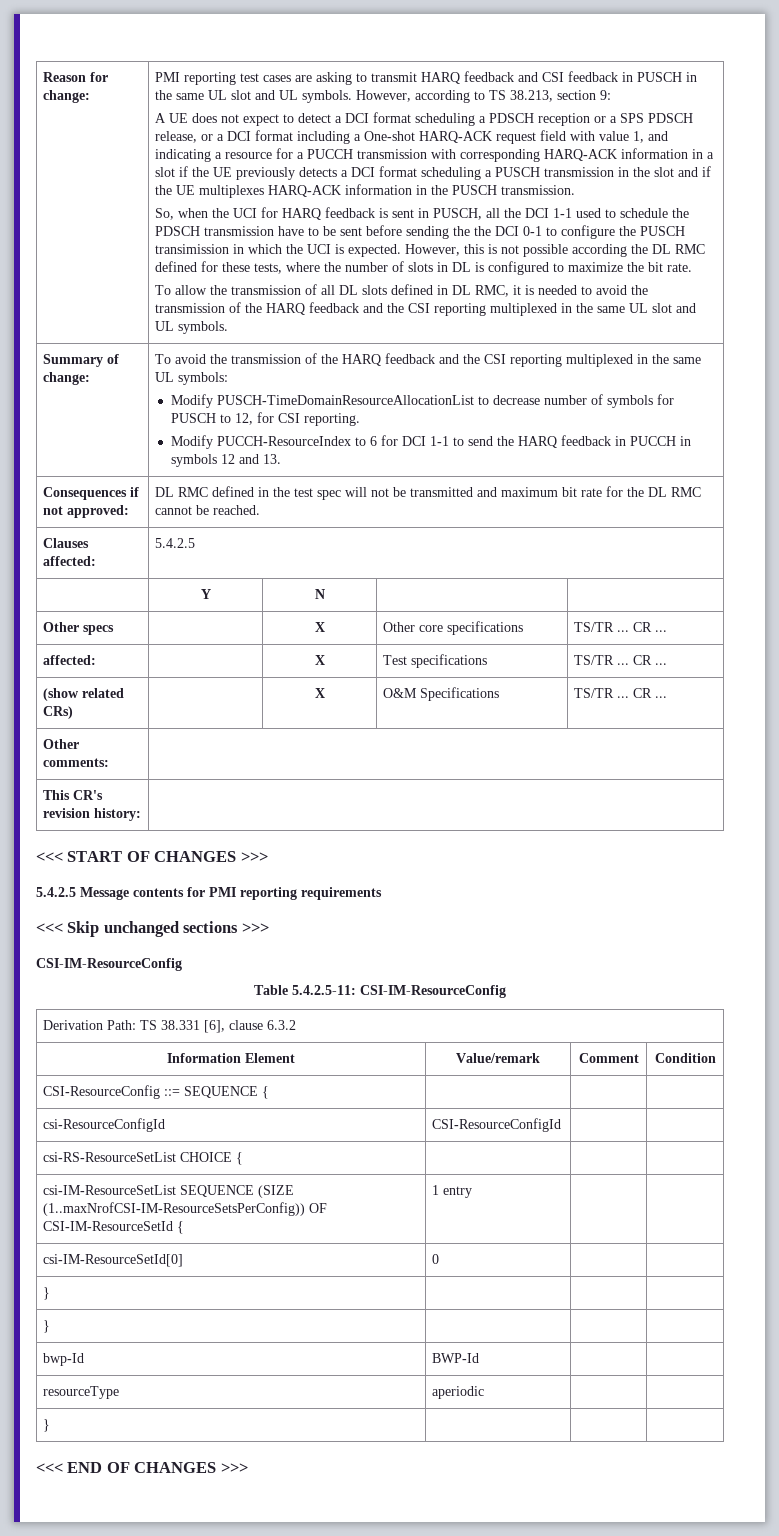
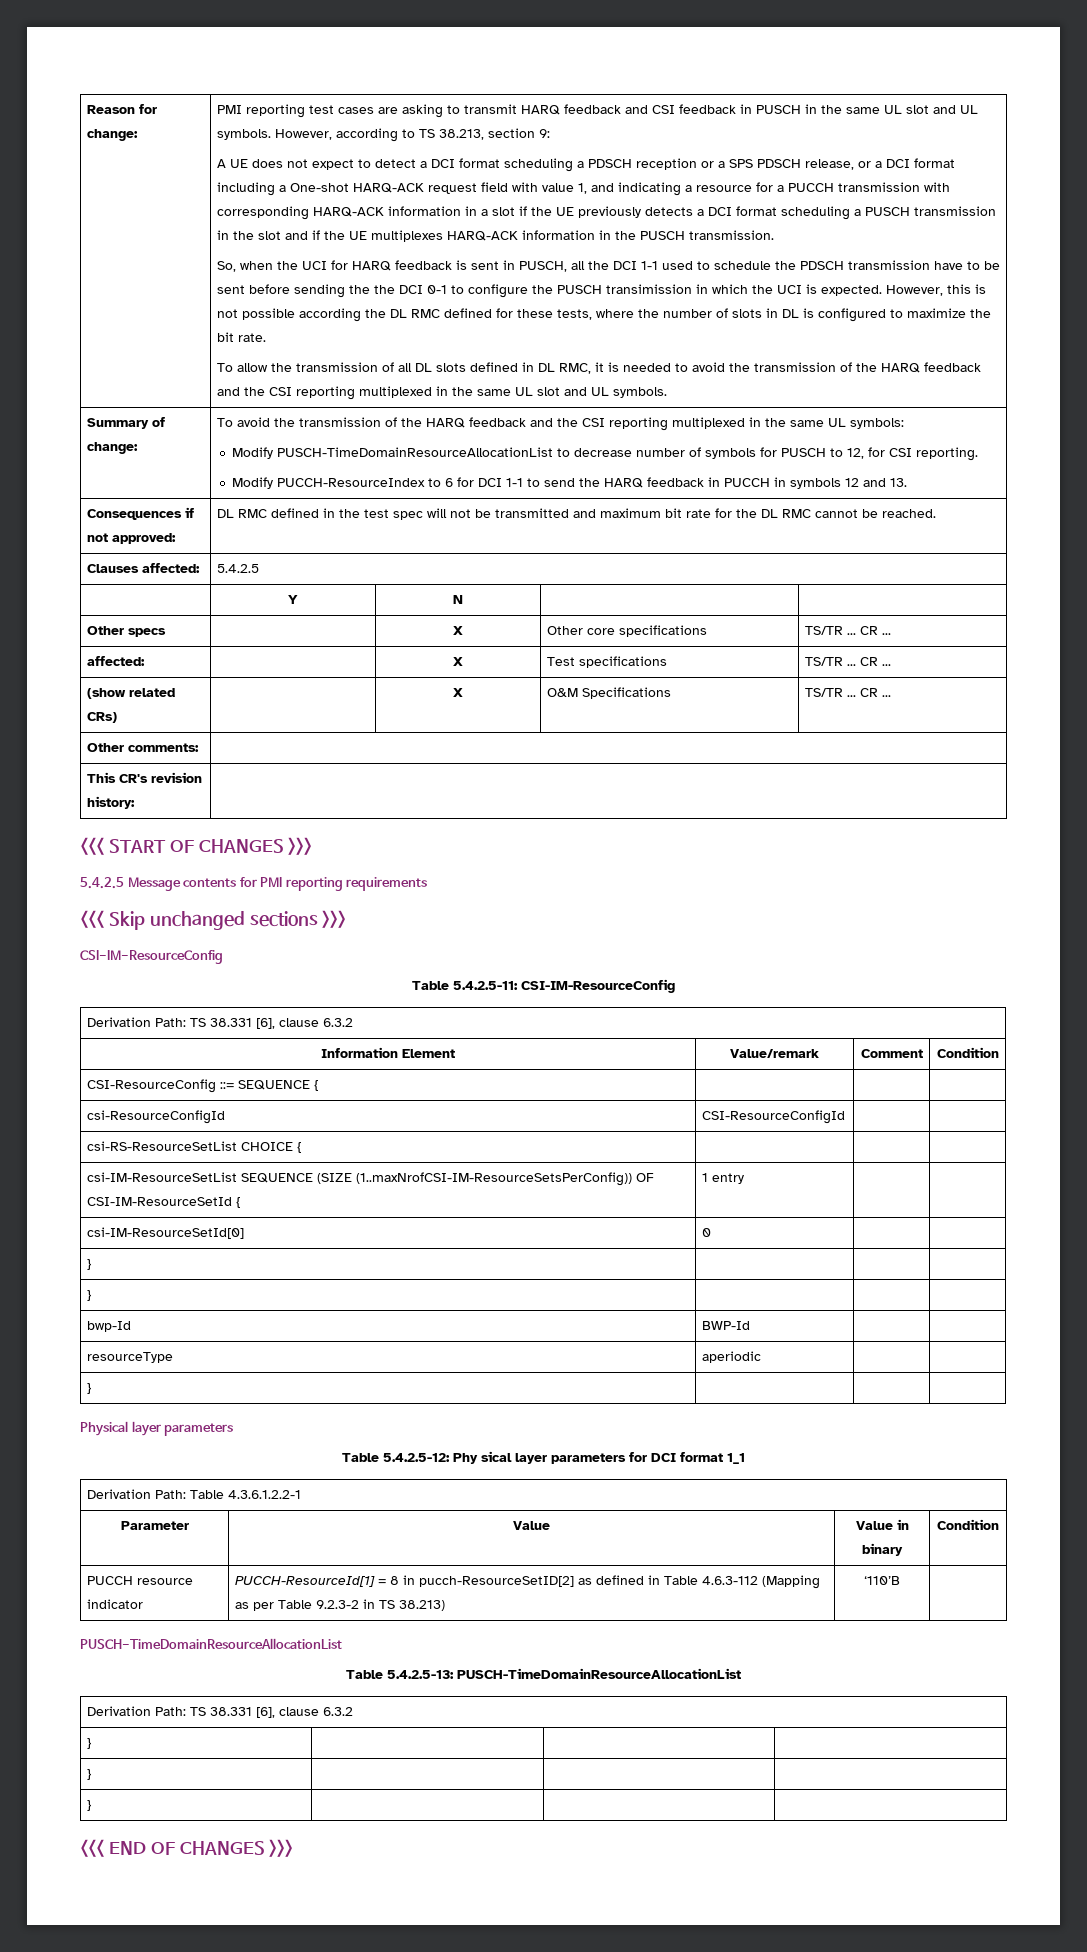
+ Physical layer parameters
+ Table 5.4.2.5-12: Phy sical layer parameters for DCI format 1_1
+ Derivation Path: Table 4.3.6.1.2.2-1
+ Parameter | Value | Value in binary | Condition
+ PUCCH resource indicator | PUCCH-ResourceId[1] = 8 in pucch-ResourceSetID[2] as defined in Table 4.6.3-112 (Mapping as per Table 9.2.3-2 in TS 38.213) | ‘110’B |
+ PUSCH-TimeDomainResourceAllocationList
+ Table 5.4.2.5-13: PUSCH-TimeDomainResourceAllocationList
+ Derivation Path: TS 38.331 [6], clause 6.3.2
+ } | | |
+ } | | |
+ } | | |

